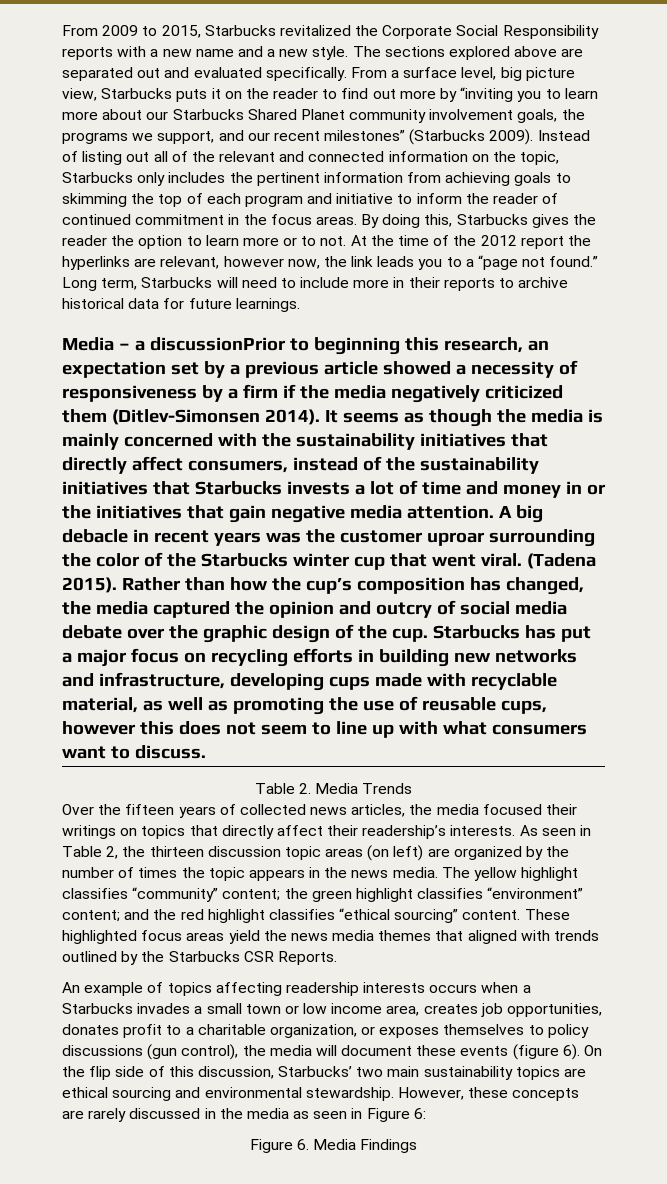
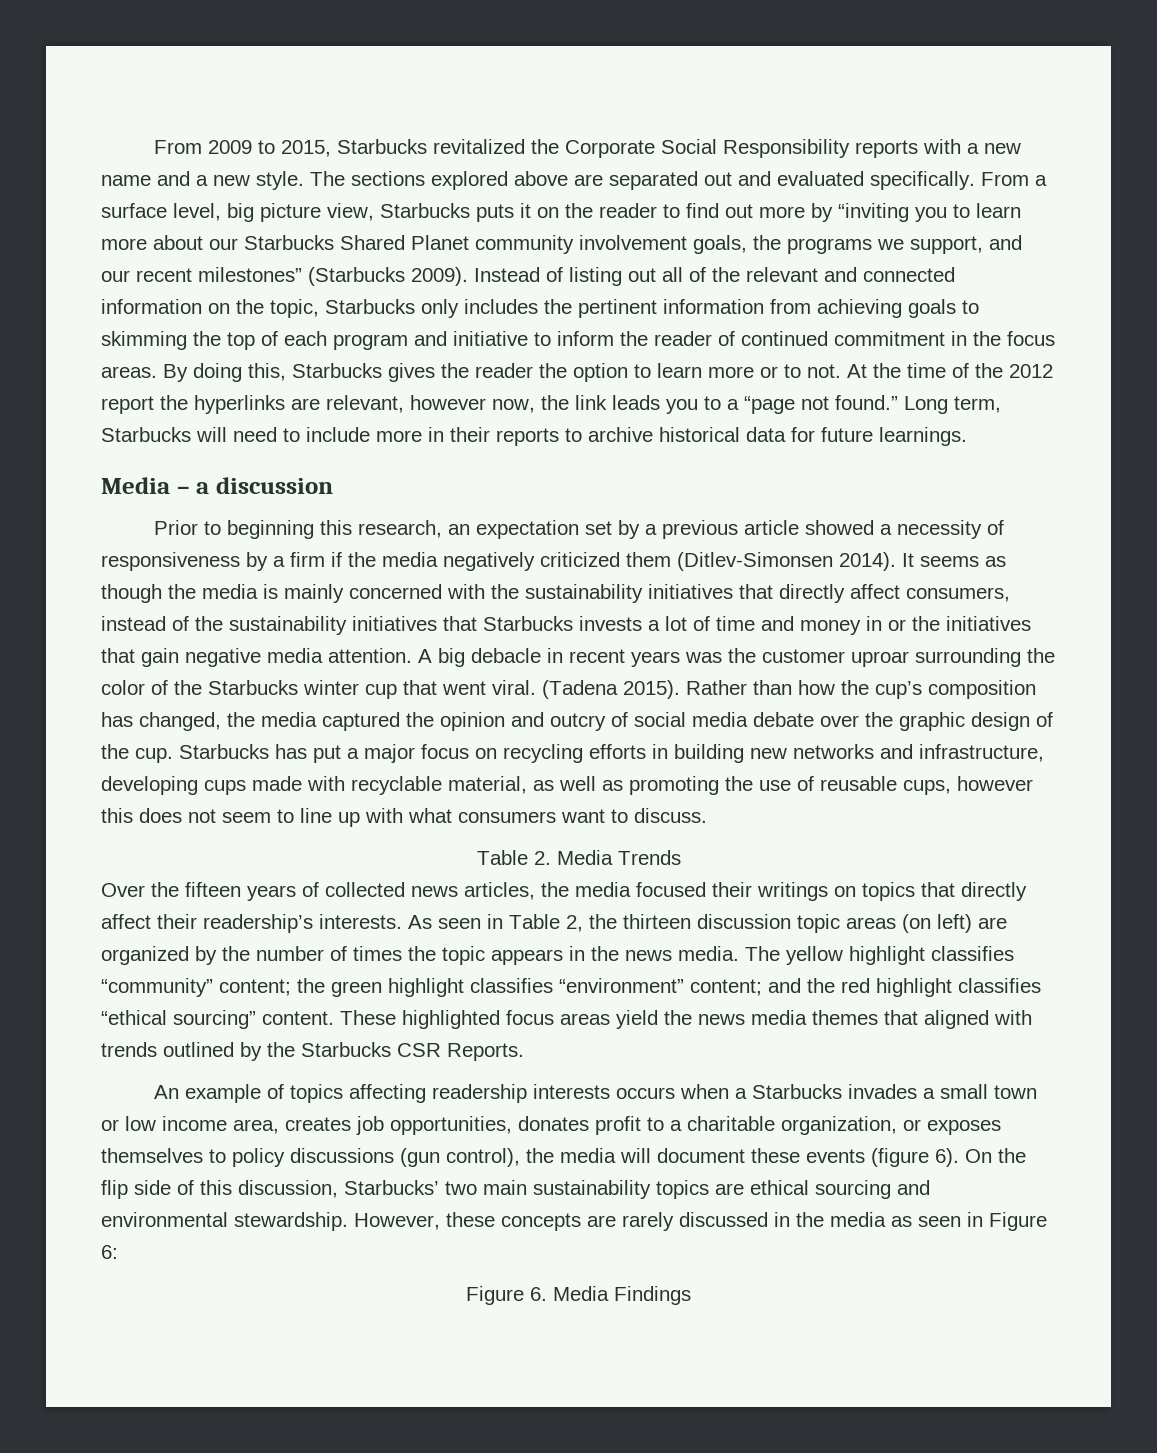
- Media – a discussionPrior to beginning this research, an expectation set by a previous article showed a necessity of responsiveness by a firm if the media negatively criticized them (Ditlev-Simonsen 2014).
+ Media – a discussion
+ Prior to beginning this research, an expectation set by a previous article showed a necessity of responsiveness by a firm if the media negatively criticized them (Ditlev-Simonsen 2014).

